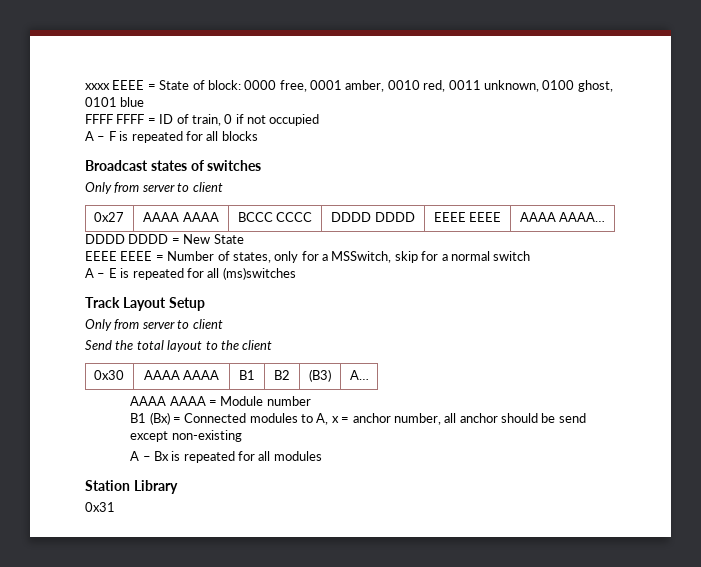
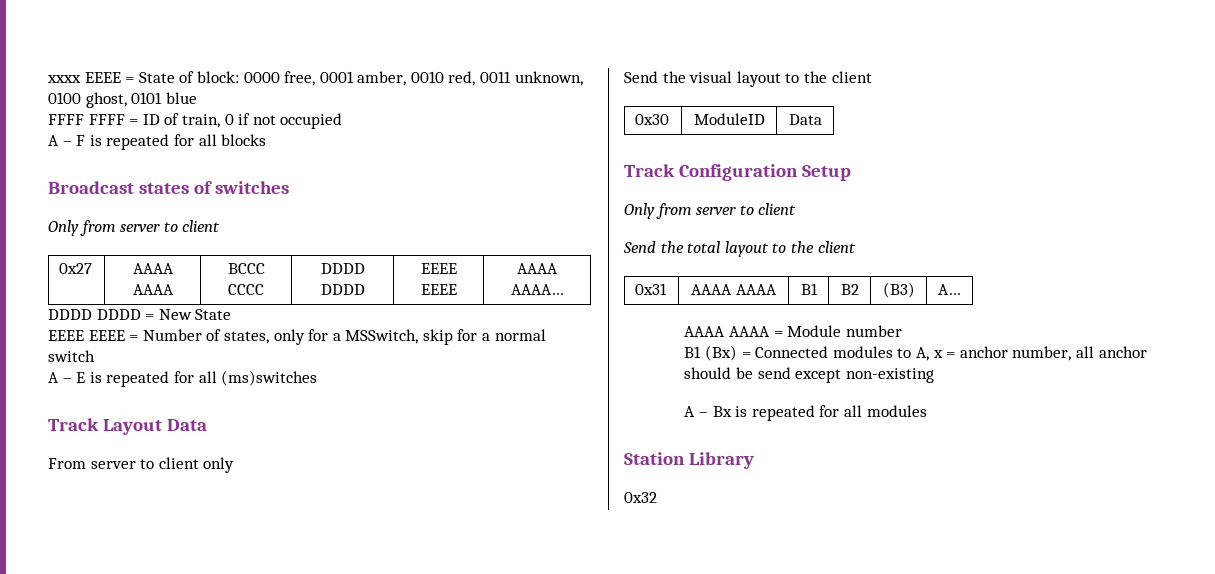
- Track Layout Setup
+ Track Layout Data
+ From server to client only
+ Send the visual layout to the client
+ 0x30 | ModuleID | Data
+ Track Configuration Setup
- 0x30 | AAAA AAAA | B1 | B2 | (B3) | A…
+ 0x31 | AAAA AAAA | B1 | B2 | (B3) | A…
- 0x31
+ 0x32

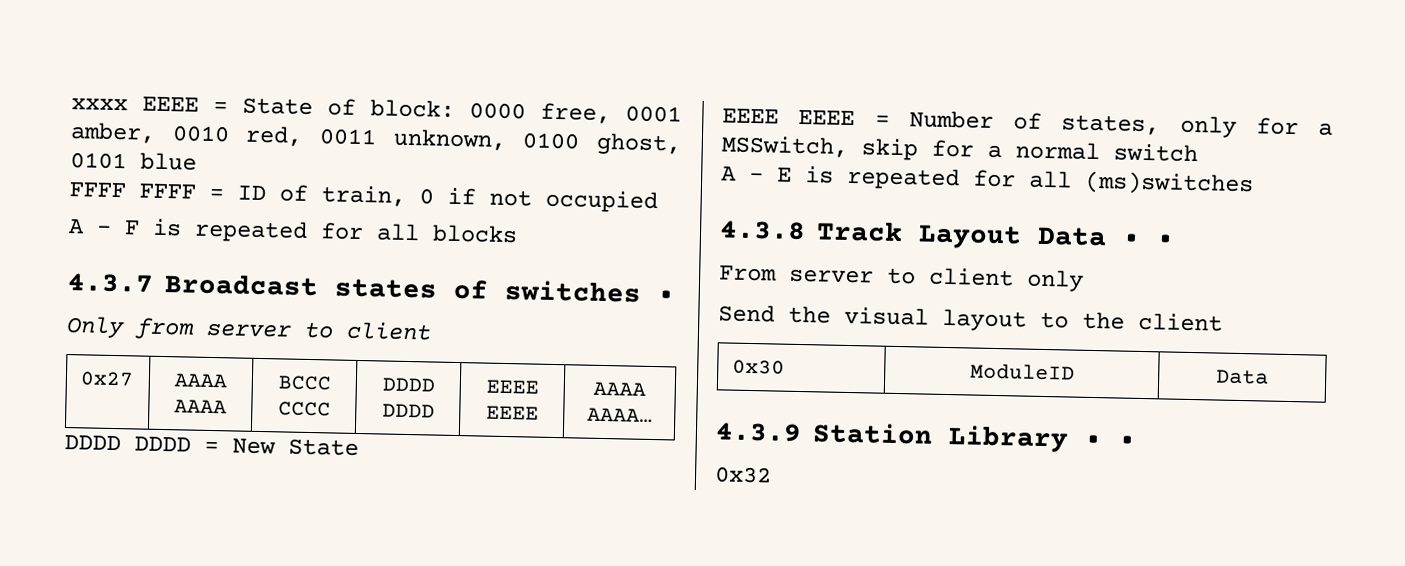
- Broadcast states of switches
+ 4.3.7 Broadcast states of switches •
- Track Layout Data
+ 4.3.8 Track Layout Data • •
- Track Configuration Setup
- Only from server to client
- Send the total layout to the client
- 0x31 | AAAA AAAA | B1 | B2 | (B3) | A…
- AAAA AAAA = Module number
- B1 (Bx) = Connected modules to A, x = anchor number, all anchor should be send except non-existing
- A – Bx is repeated for all modules
- Station Library
+ 4.3.9 Station Library • •

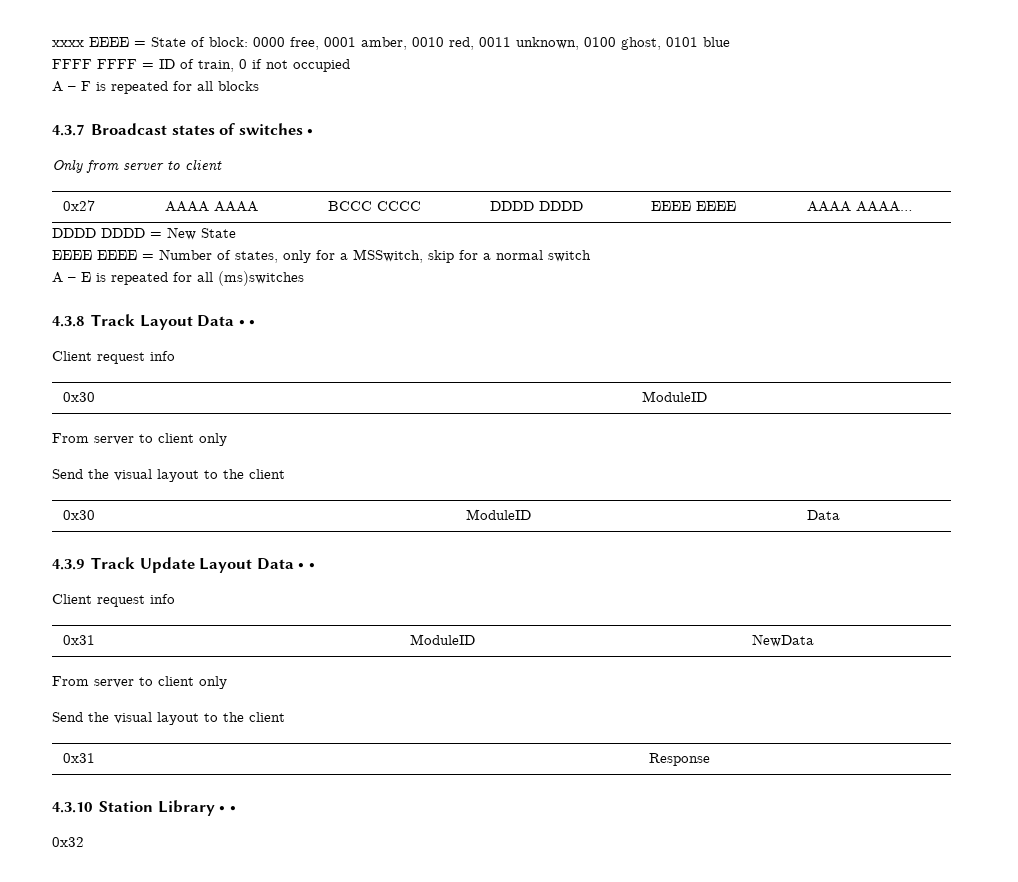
  4.3.8 Track Layout Data • •
+ Client request info
+ 0x30 | ModuleID
- 4.3.9 Station Library • •
+ 4.3.9 Track Update Layout Data • •
+ Client request info
+ 0x31 | ModuleID | NewData
+ From server to client only
+ Send the visual layout to the client
+ 0x31 | Response
+ 4.3.10 Station Library • •

